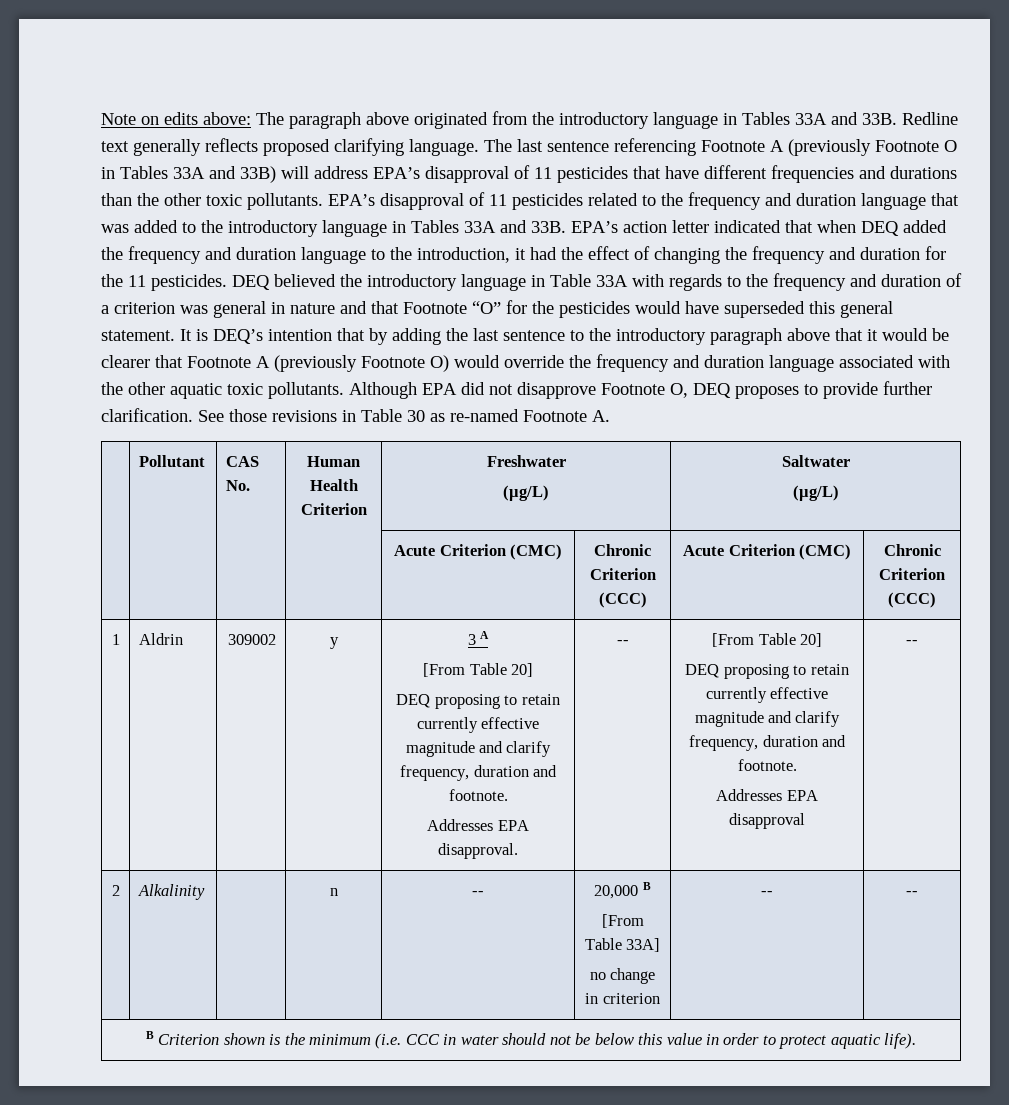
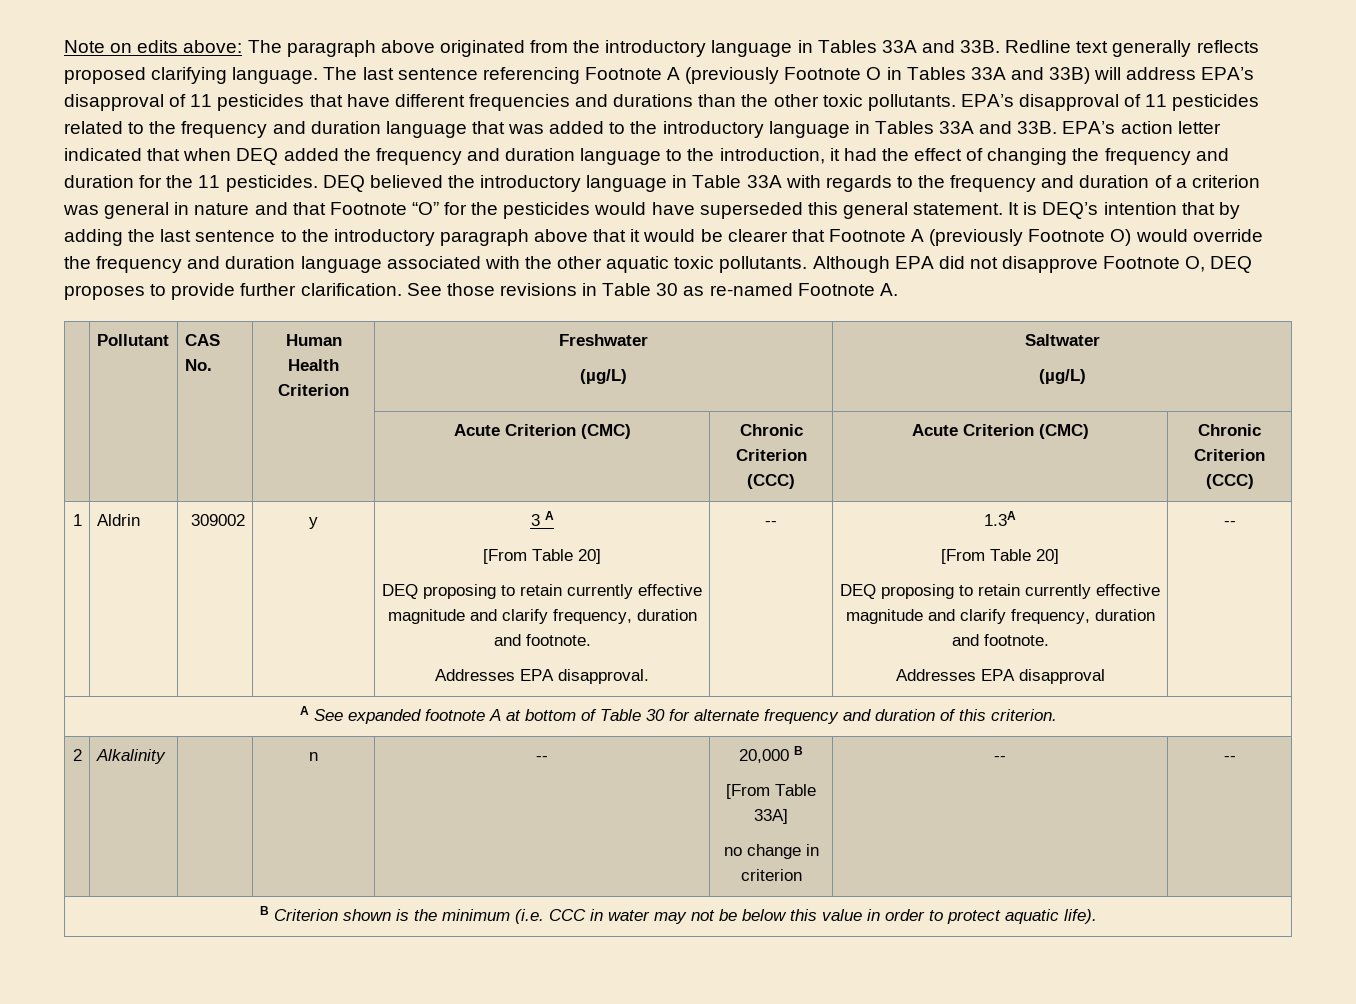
+ 1.3A
+ A See expanded footnote A at bottom of Table 30 for alternate frequency and duration of this criterion.
- B Criterion shown is the minimum (i.e. CCC in water should not be below this value in order to protect aquatic life).
+ B Criterion shown is the minimum (i.e. CCC in water may not be below this value in order to protect aquatic life).

